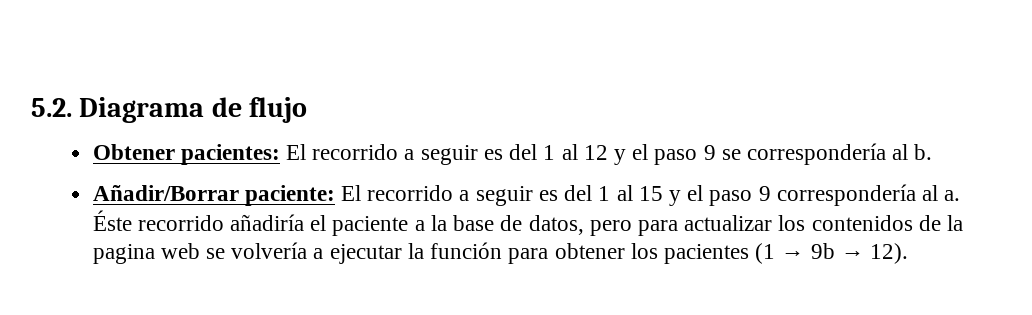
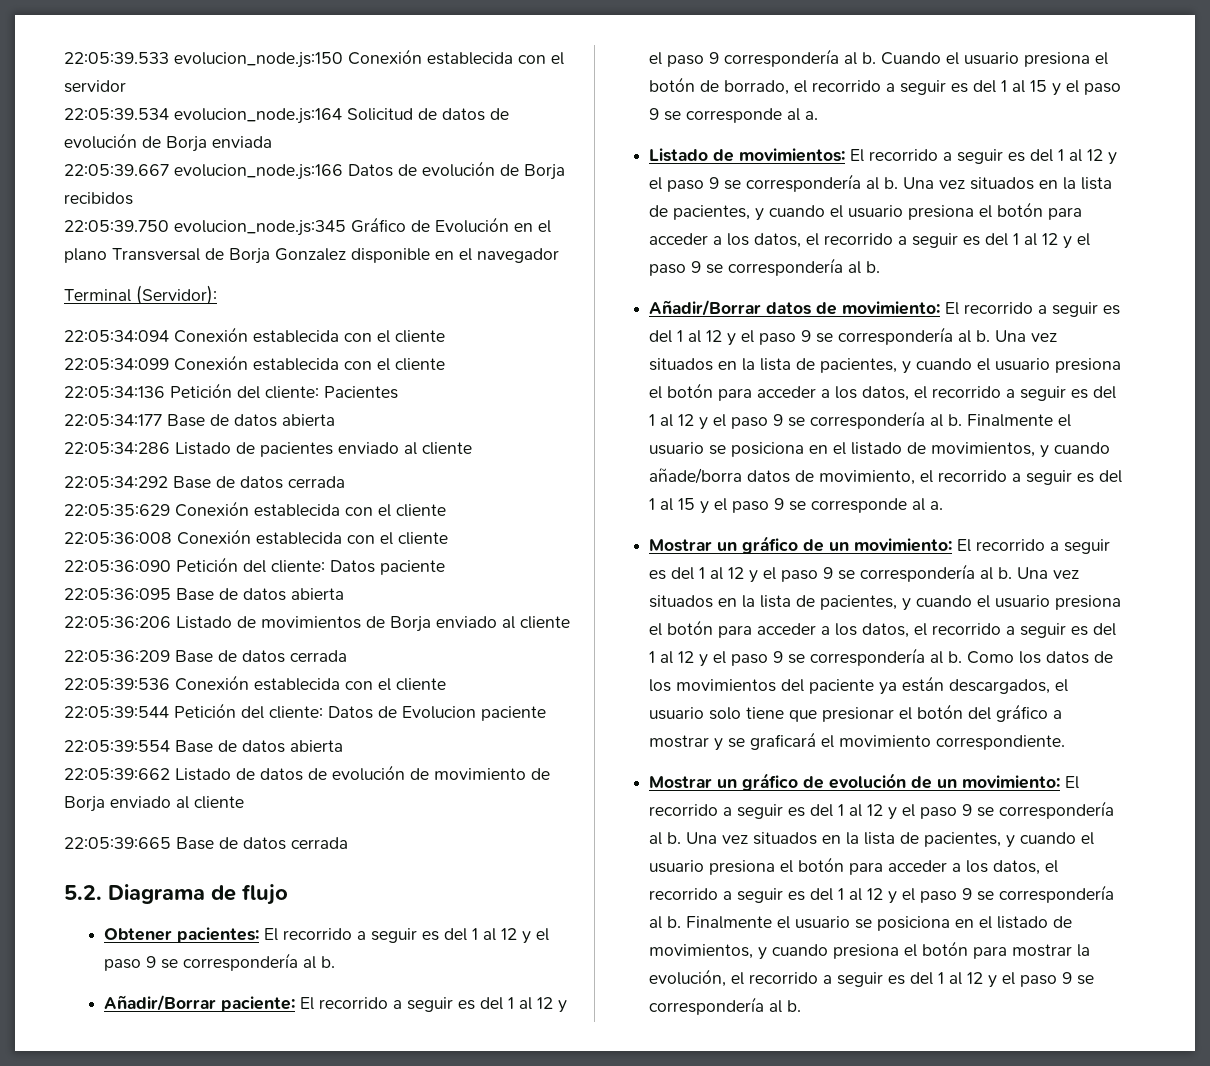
+ 22:05:39.533 evolucion_node.js:150 Conexión establecida con el servidor
+ 22:05:39.534 evolucion_node.js:164 Solicitud de datos de evolución de Borja enviada
+ 22:05:39.667 evolucion_node.js:166 Datos de evolución de Borja recibidos
+ 22:05:39.750 evolucion_node.js:345 Gráfico de Evolución en el plano Transversal de Borja Gonzalez disponible en el navegador
+ Terminal (Servidor):
+ 22:05:34:094 Conexión establecida con el cliente
+ 22:05:34:099 Conexión establecida con el cliente
+ 22:05:34:136 Petición del cliente: Pacientes
+ 22:05:34:177 Base de datos abierta
+ 22:05:34:286 Listado de pacientes enviado al cliente
+ 22:05:34:292 Base de datos cerrada
+ 22:05:35:629 Conexión establecida con el cliente
+ 22:05:36:008 Conexión establecida con el cliente
+ 22:05:36:090 Petición del cliente: Datos paciente
+ 22:05:36:095 Base de datos abierta
+ 22:05:36:206 Listado de movimientos de Borja enviado al cliente
+ 22:05:36:209 Base de datos cerrada
+ 22:05:39:536 Conexión establecida con el cliente
+ 22:05:39:544 Petición del cliente: Datos de Evolucion paciente
+ 22:05:39:554 Base de datos abierta
+ 22:05:39:662 Listado de datos de evolución de movimiento de Borja enviado al cliente
+ 22:05:39:665 Base de datos cerrada
- Añadir/Borrar paciente: El recorrido a seguir es del 1 al 15 y el paso 9 correspondería al a. Éste recorrido añadiría el paciente a la base de datos, pero para actualizar los contenidos de la pagina web se volvería a ejecutar la función para obtener los pacientes (1 → 9b → 12).
+ Añadir/Borrar paciente: El recorrido a seguir es del 1 al 12 y el paso 9 correspondería al b. Cuando el usuario presiona el botón de borrado, el recorrido a seguir es del 1 al 15 y el paso 9 se corresponde al a.
+ Listado de movimientos: El recorrido a seguir es del 1 al 12 y el paso 9 se correspondería al b. Una vez situados en la lista de pacientes, y cuando el usuario presiona el botón para acceder a los datos, el recorrido a seguir es del 1 al 12 y el paso 9 se correspondería al b.
+ Añadir/Borrar datos de movimiento: El recorrido a seguir es del 1 al 12 y el paso 9 se correspondería al b. Una vez situados en la lista de pacientes, y cuando el usuario presiona el botón para acceder a los datos, el recorrido a seguir es del 1 al 12 y el paso 9 se correspondería al b. Finalmente el usuario se posiciona en el listado de movimientos, y cuando añade/borra datos de movimiento, el recorrido a seguir es del 1 al 15 y el paso 9 se corresponde al a.
+ Mostrar un gráfico de un movimiento: El recorrido a seguir es del 1 al 12 y el paso 9 se correspondería al b. Una vez situados en la lista de pacientes, y cuando el usuario presiona el botón para acceder a los datos, el recorrido a seguir es del 1 al 12 y el paso 9 se correspondería al b. Como los datos de los movimientos del paciente ya están descargados, el usuario solo tiene que presionar el botón del gráfico a mostrar y se graficará el movimiento correspondiente.
+ Mostrar un gráfico de evolución de un movimiento: El recorrido a seguir es del 1 al 12 y el paso 9 se correspondería al b. Una vez situados en la lista de pacientes, y cuando el usuario presiona el botón para acceder a los datos, el recorrido a seguir es del 1 al 12 y el paso 9 se correspondería al b. Finalmente el usuario se posiciona en el listado de movimientos, y cuando presiona el botón para mostrar la evolución, el recorrido a seguir es del 1 al 12 y el paso 9 se correspondería al b.

